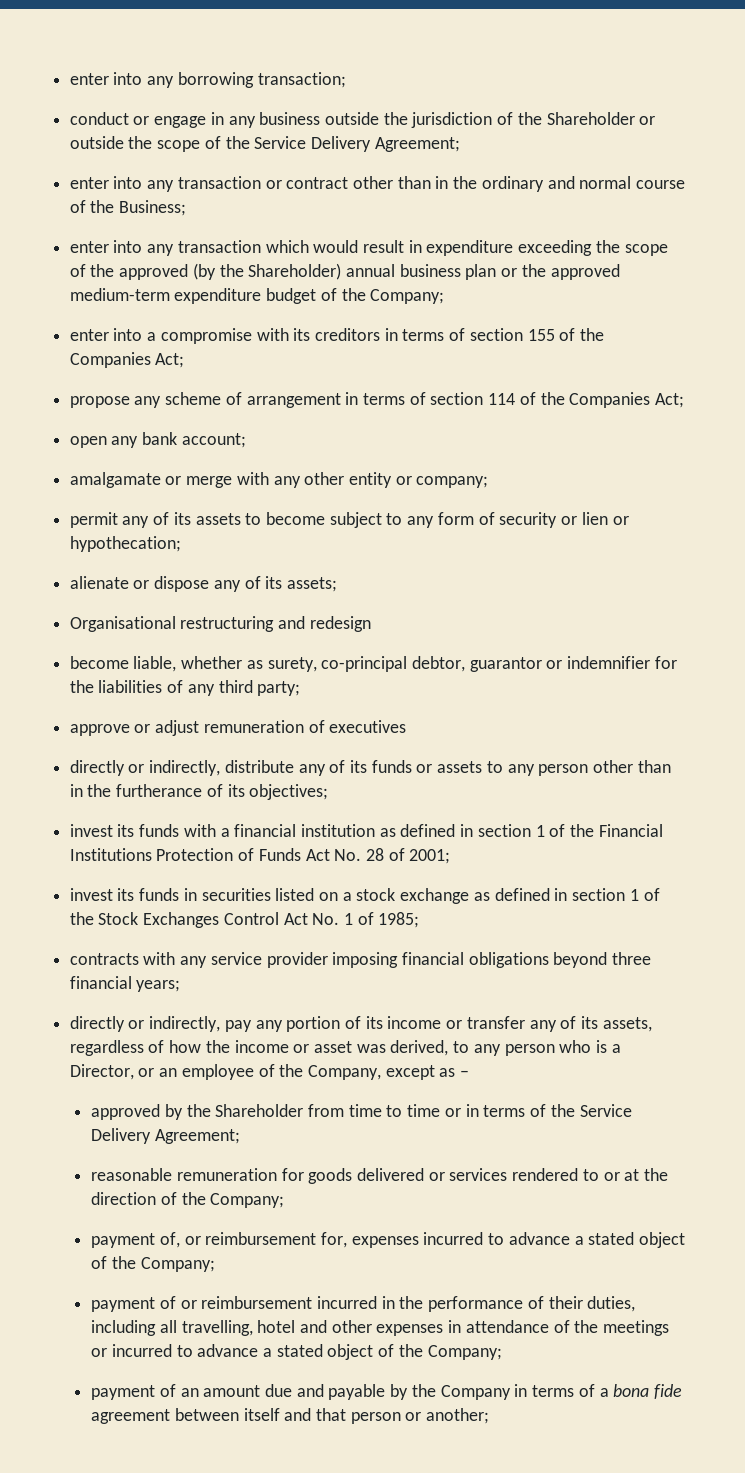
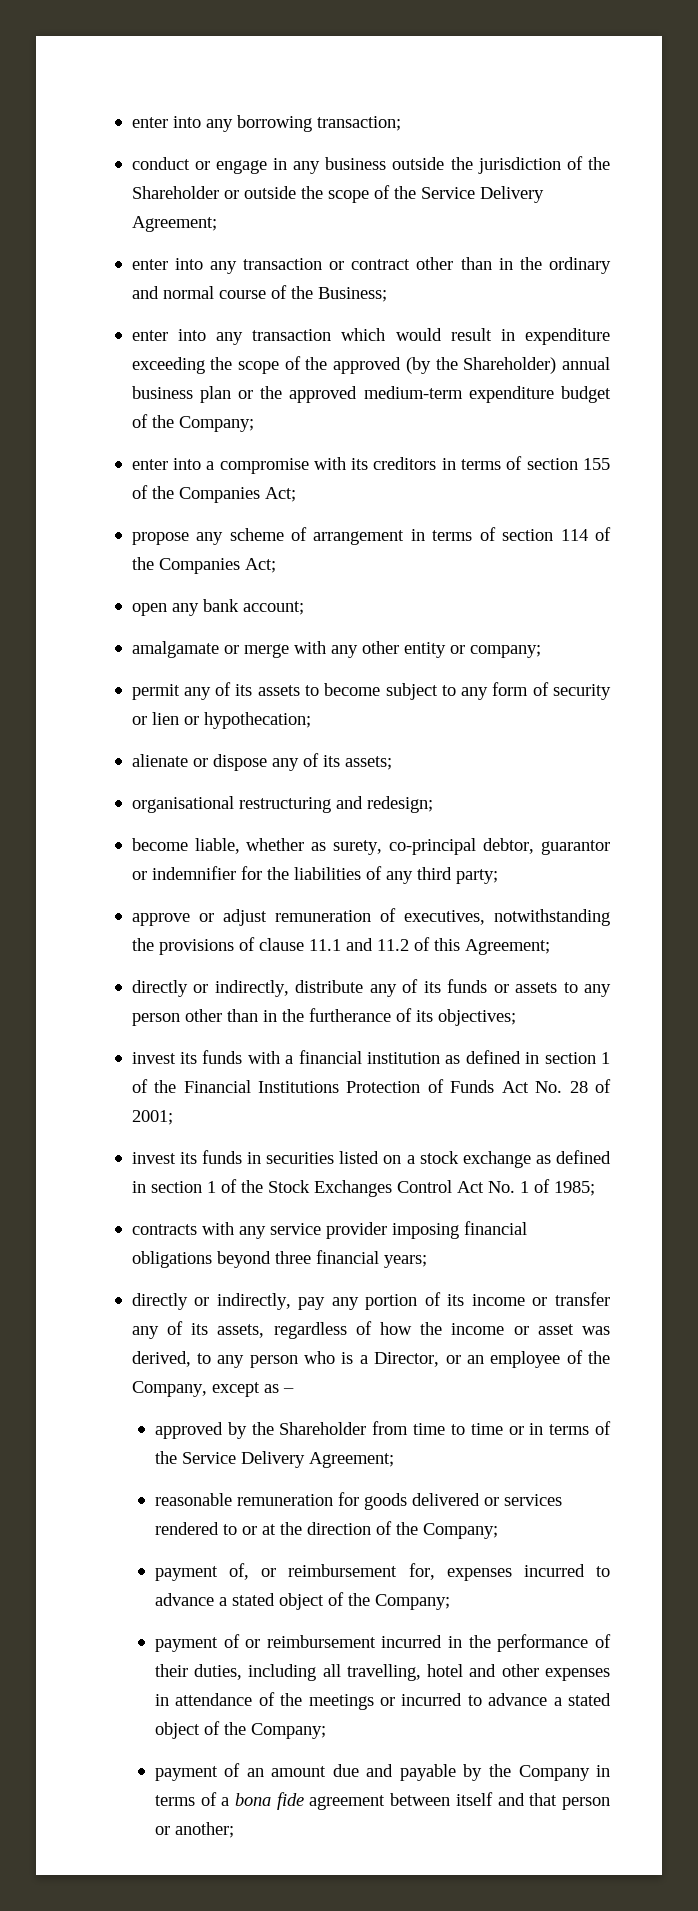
- Organisational restructuring and redesign
+ organisational restructuring and redesign;
- approve or adjust remuneration of executives
+ approve or adjust remuneration of executives, notwithstanding the provisions of clause 11.1 and 11.2 of this Agreement;

